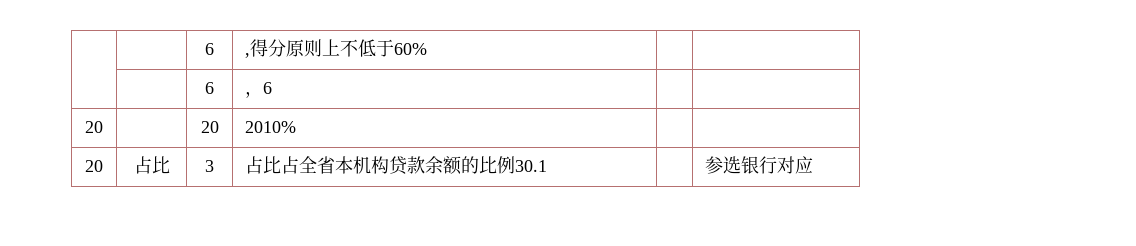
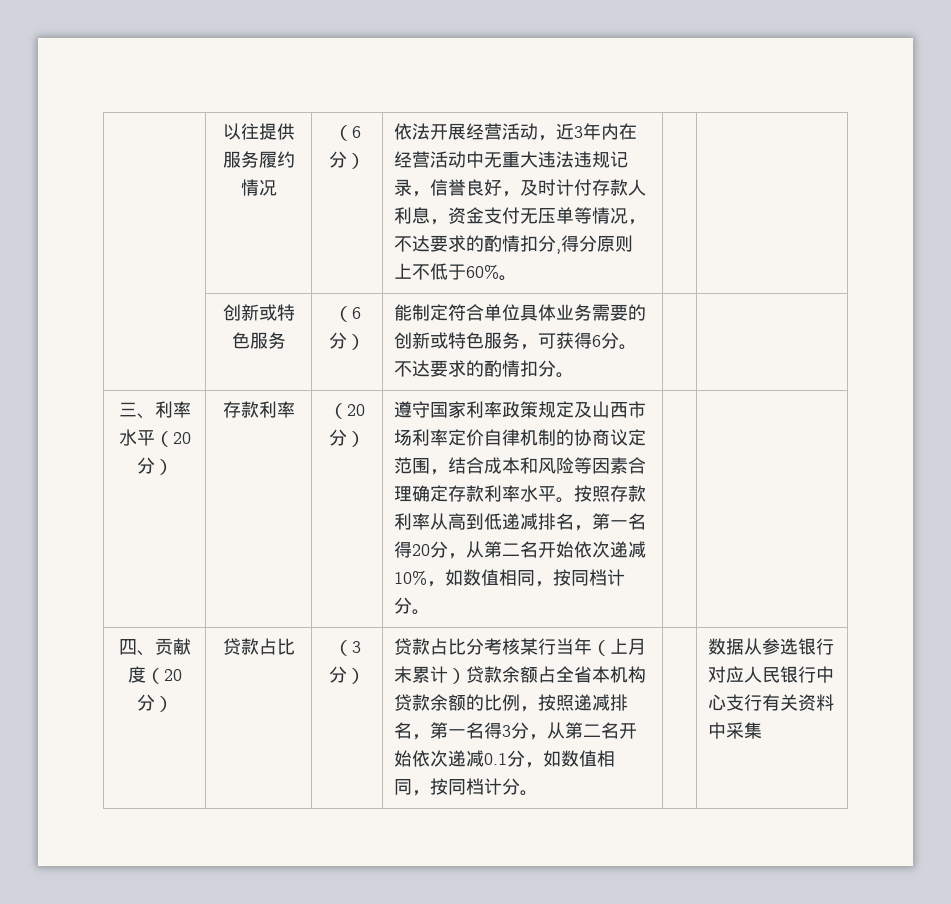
- 6 | ,得分原则上不低于60% | |
- | | 6 | ，6 | |
- 20 | | 20 | 2010% | |
- 20 | 占比 | 3 | 占比占全省本机构贷款余额的比例30.1 | | 参选银行对应
+ 以往提供服务履约情况 | （6分） | 依法开展经营活动，近3年内在经营活动中无重大违法违规记录，信誉良好，及时计付存款人利息，资金支付无压单等情况，不达要求的酌情扣分,得分原则上不低于60%。 | |
+ | 创新或特色服务 | （6分） | 能制定符合单位具体业务需要的创新或特色服务，可获得6分。不达要求的酌情扣分。 | |
+ 三、利率水平（20分） | 存款利率 | （20分） | 遵守国家利率政策规定及山西市场利率定价自律机制的协商议定范围，结合成本和风险等因素合理确定存款利率水平。按照存款利率从高到低递减排名，第一名得20分，从第二名开始依次递减10%，如数值相同，按同档计分。 | |
+ 四、贡献度（20分） | 贷款占比 | （3分） | 贷款占比分考核某行当年（上月末累计）贷款余额占全省本机构贷款余额的比例，按照递减排名，第一名得3分，从第二名开始依次递减0.1分，如数值相同，按同档计分。 | | 数据从参选银行对应人民银行中心支行有关资料中采集

